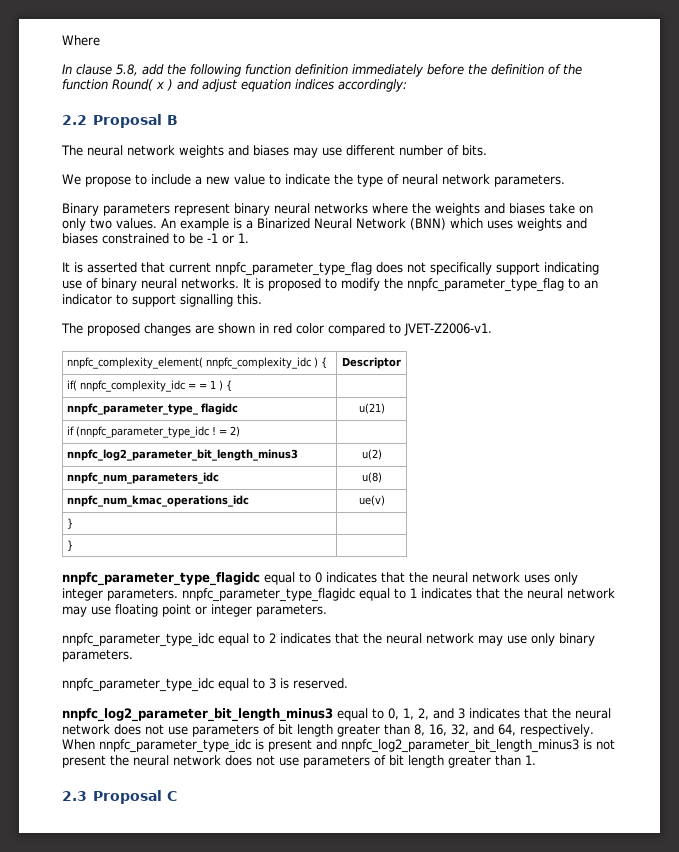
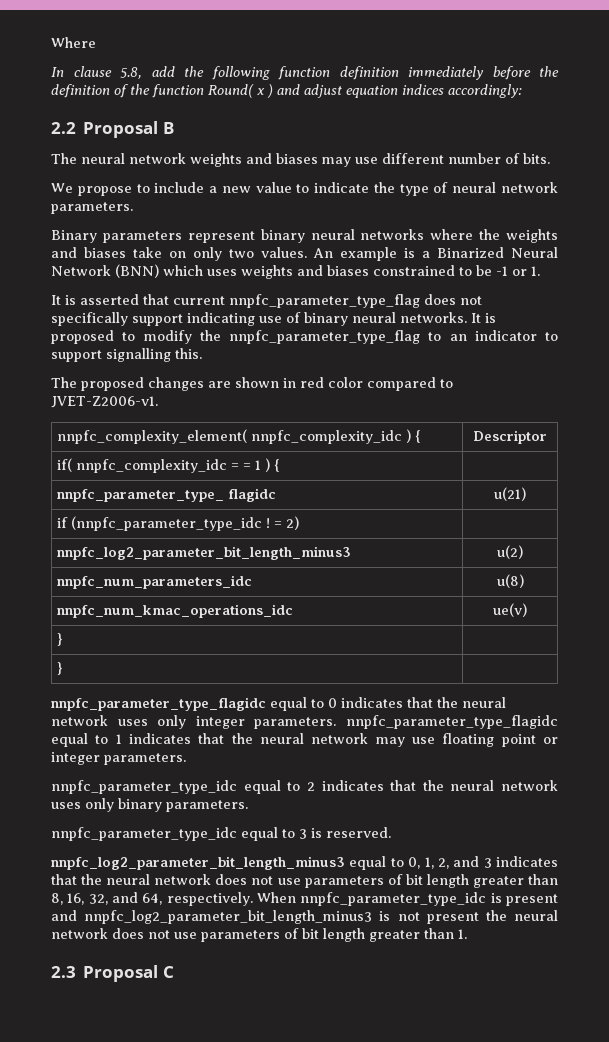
- nnpfc_parameter_type_idc equal to 2 indicates that the neural network may use only binary parameters.
+ nnpfc_parameter_type_idc equal to 2 indicates that the neural network uses only binary parameters.

